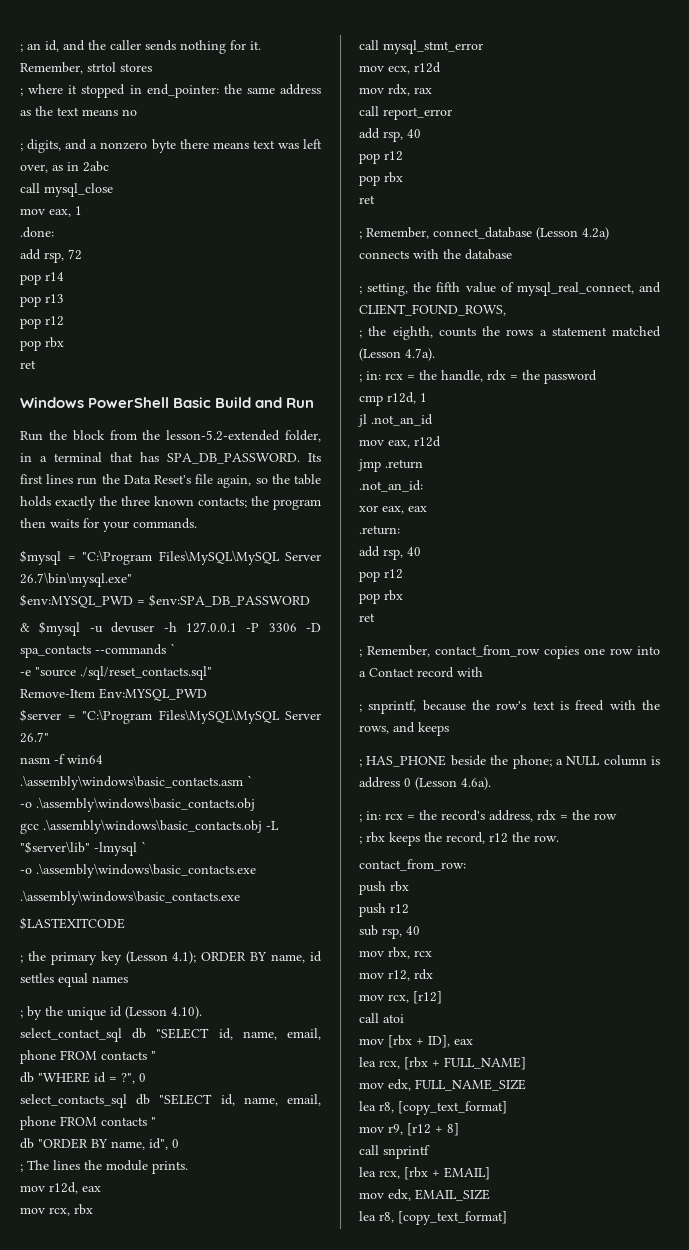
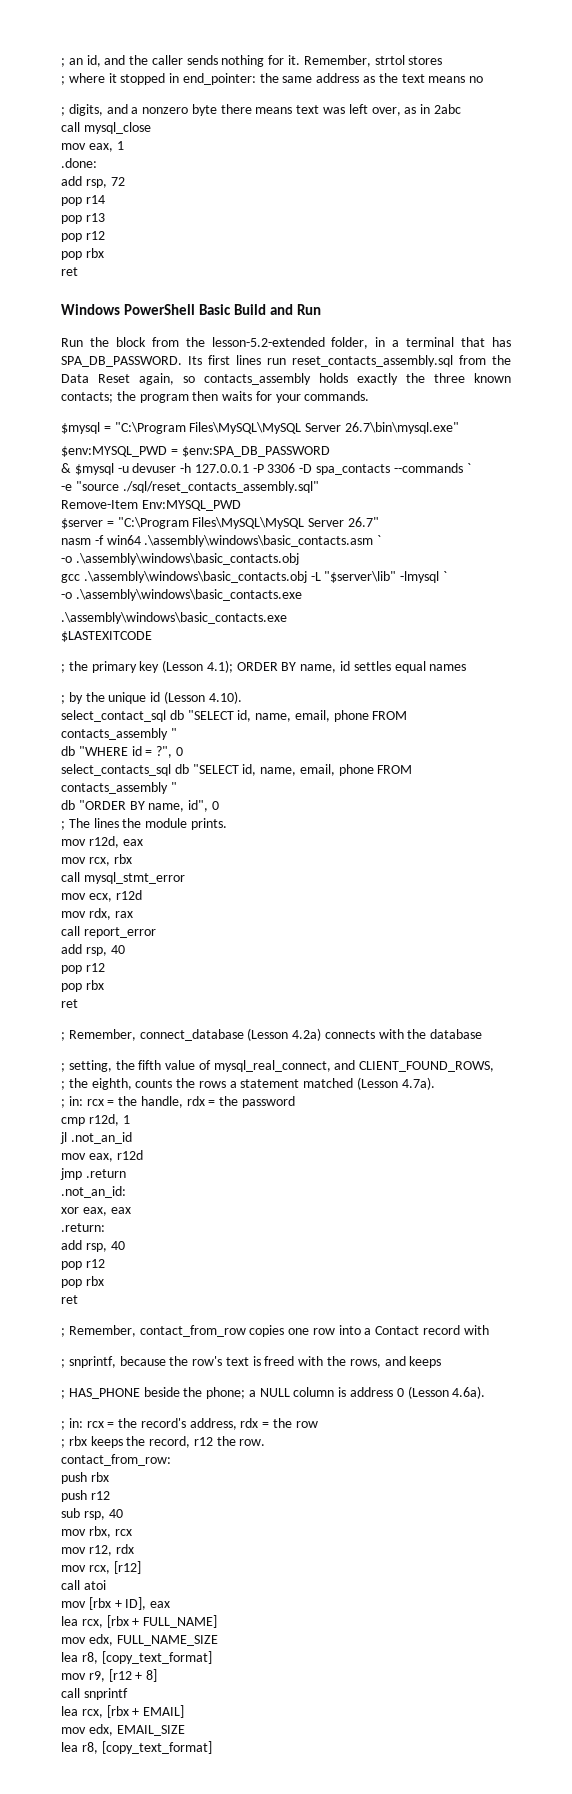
- Its first lines run the Data Reset's file again, so the table holds exactly the three known contacts; the program then waits for your commands.
+ Its first lines run reset_contacts_assembly.sql from the Data Reset again, so contacts_assembly holds exactly the three known contacts; the program then waits for your commands.
- -e "source ./sql/reset_contacts.sql"
+ -e "source ./sql/reset_contacts_assembly.sql"
- select_contact_sql db "SELECT id, name, email, phone FROM contacts "
+ select_contact_sql db "SELECT id, name, email, phone FROM contacts_assembly "
- select_contacts_sql db "SELECT id, name, email, phone FROM contacts "
+ select_contacts_sql db "SELECT id, name, email, phone FROM contacts_assembly "

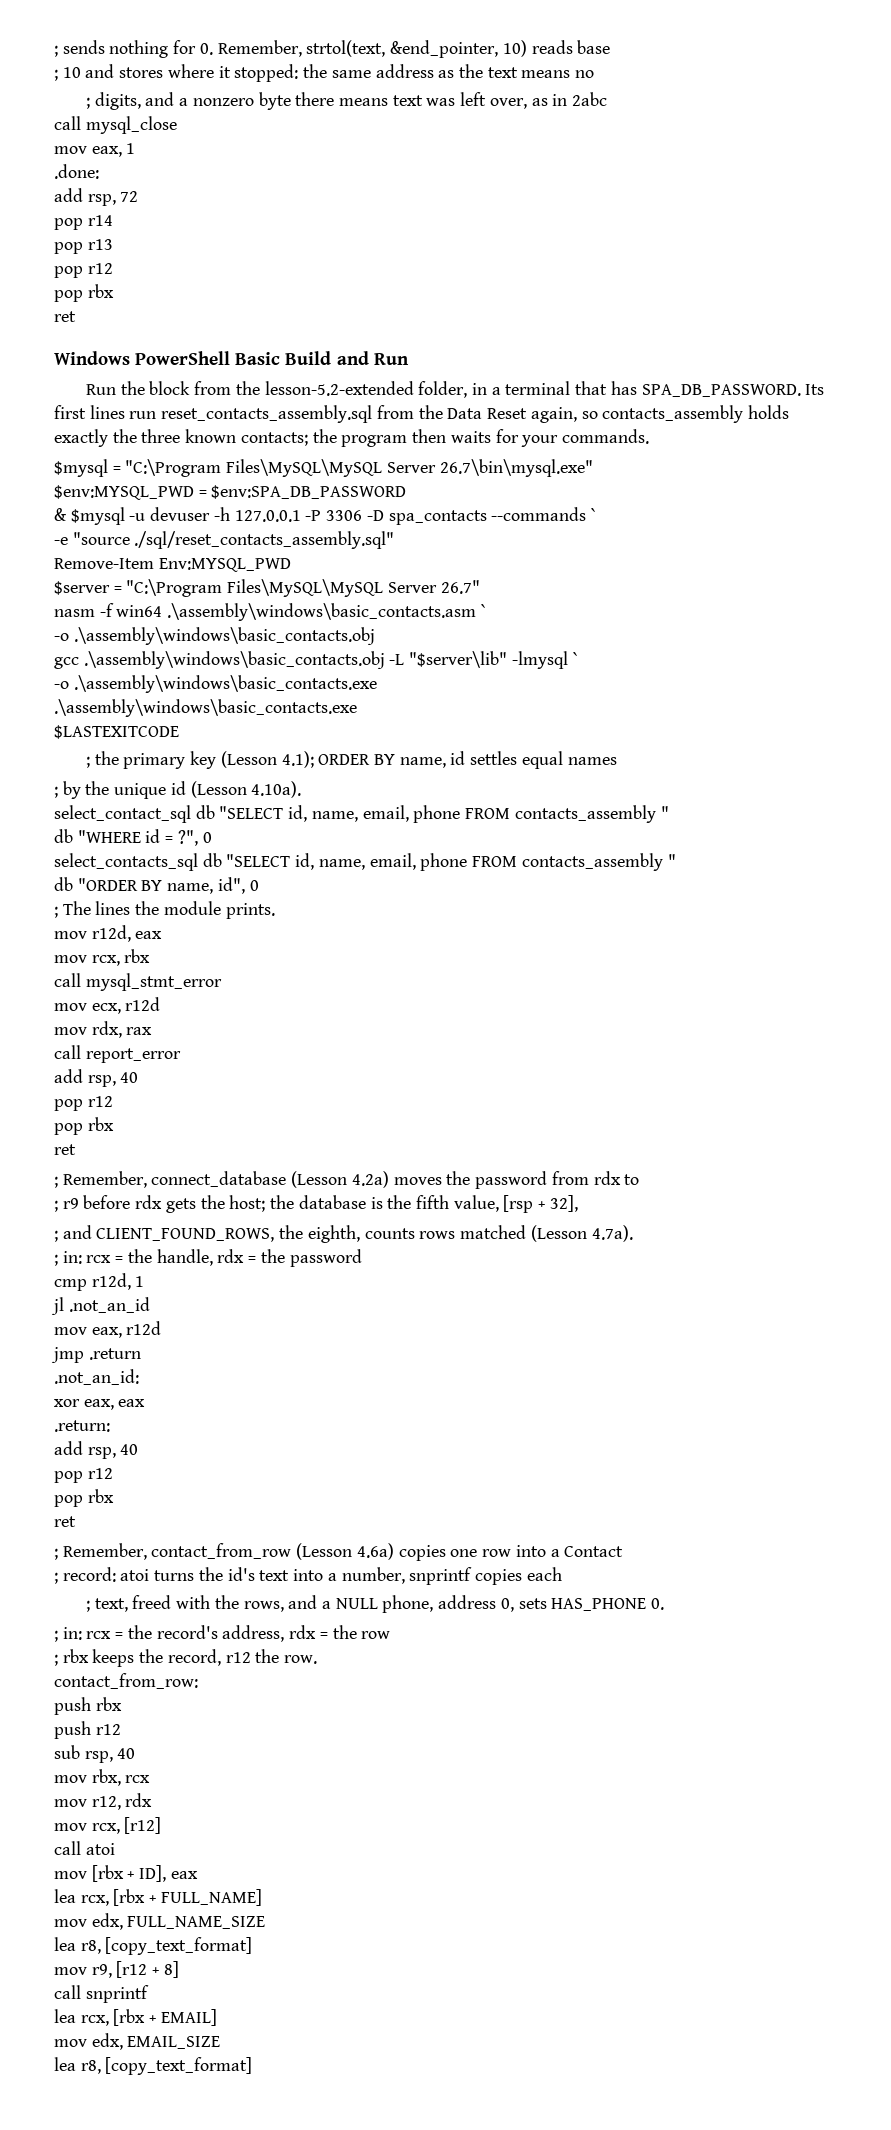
- ; an id, and the caller sends nothing for it. Remember, strtol stores
- ; where it stopped in end_pointer: the same address as the text means no
+ ; sends nothing for 0. Remember, strtol(text, &end_pointer, 10) reads base
+ ; 10 and stores where it stopped: the same address as the text means no
- ; by the unique id (Lesson 4.10).
+ ; by the unique id (Lesson 4.10a).
- ; Remember, connect_database (Lesson 4.2a) connects with the database
- ; setting, the fifth value of mysql_real_connect, and CLIENT_FOUND_ROWS,
- ; the eighth, counts the rows a statement matched (Lesson 4.7a).
+ ; Remember, connect_database (Lesson 4.2a) moves the password from rdx to
+ ; r9 before rdx gets the host; the database is the fifth value, [rsp + 32],
+ ; and CLIENT_FOUND_ROWS, the eighth, counts rows matched (Lesson 4.7a).
- ; Remember, contact_from_row copies one row into a Contact record with
- ; snprintf, because the row's text is freed with the rows, and keeps
- ; HAS_PHONE beside the phone; a NULL column is address 0 (Lesson 4.6a).
+ ; Remember, contact_from_row (Lesson 4.6a) copies one row into a Contact
+ ; record: atoi turns the id's text into a number, snprintf copies each
+ ; text, freed with the rows, and a NULL phone, address 0, sets HAS_PHONE 0.

